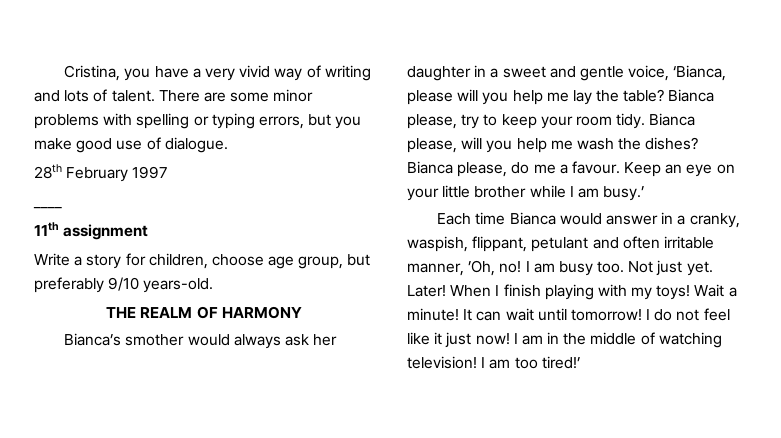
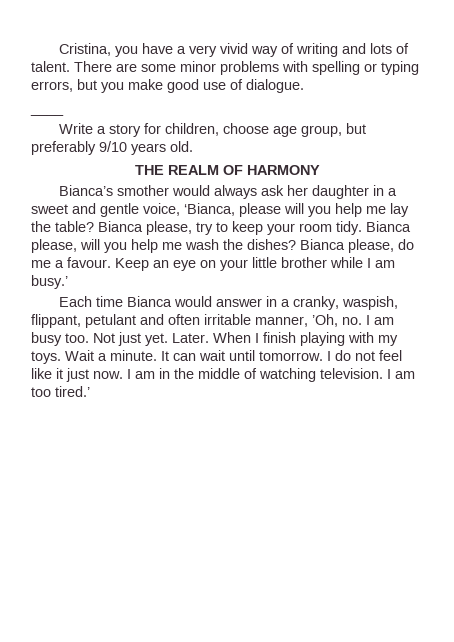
- 28th February 1997
- 11th assignment
- Write a story for children, choose age group, but preferably 9/10 years-old.
+ Write a story for children, choose age group, but preferably 9/10 years old.
- Each time Bianca would answer in a cranky, waspish, flippant, petulant and often irritable manner, ’Oh, no! I am busy too.
+ Each time Bianca would answer in a cranky, waspish, flippant, petulant and often irritable manner, ’Oh, no. I am busy too.
- Later!
+ Later.
- When I finish playing with my toys!
+ When I finish playing with my toys.
- Wait a minute!
+ Wait a minute.
- It can wait until tomorrow!
+ It can wait until tomorrow.
- I do not feel like it just now!
+ I do not feel like it just now.
- I am in the middle of watching television!
+ I am in the middle of watching television.
- I am too tired!’
+ I am too tired.’

